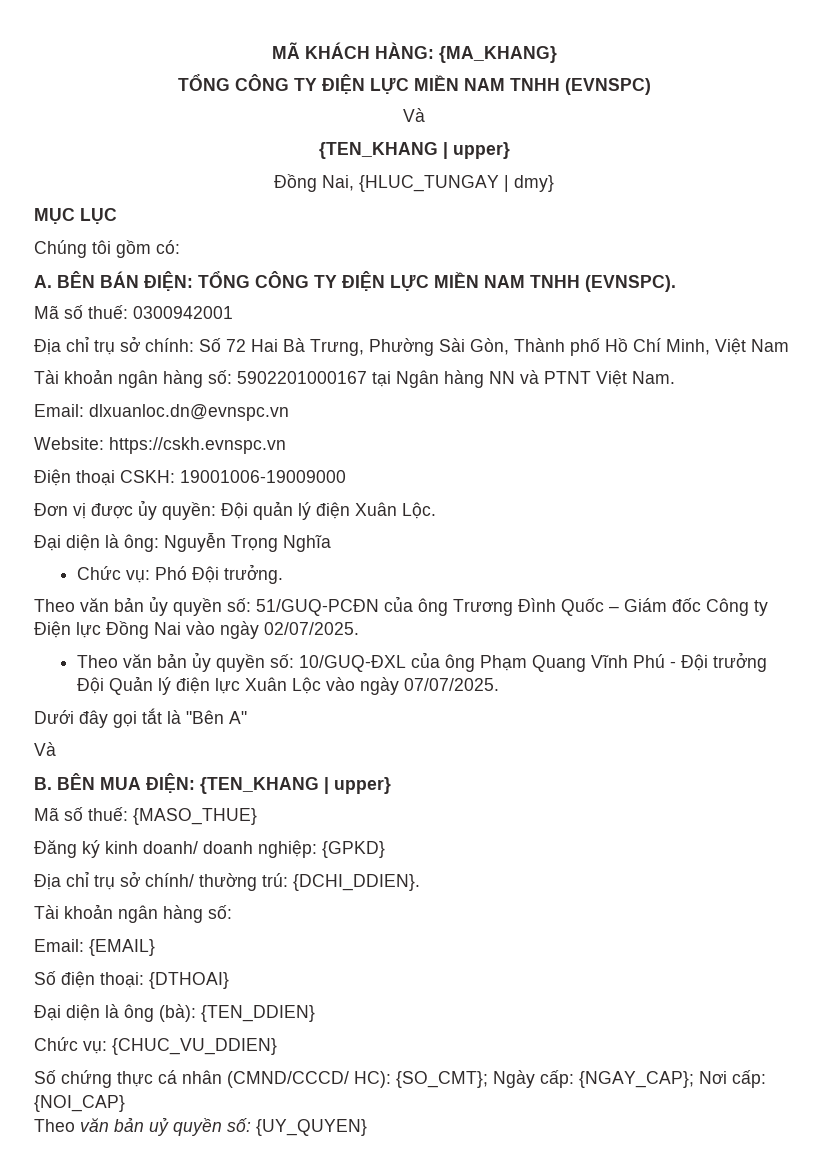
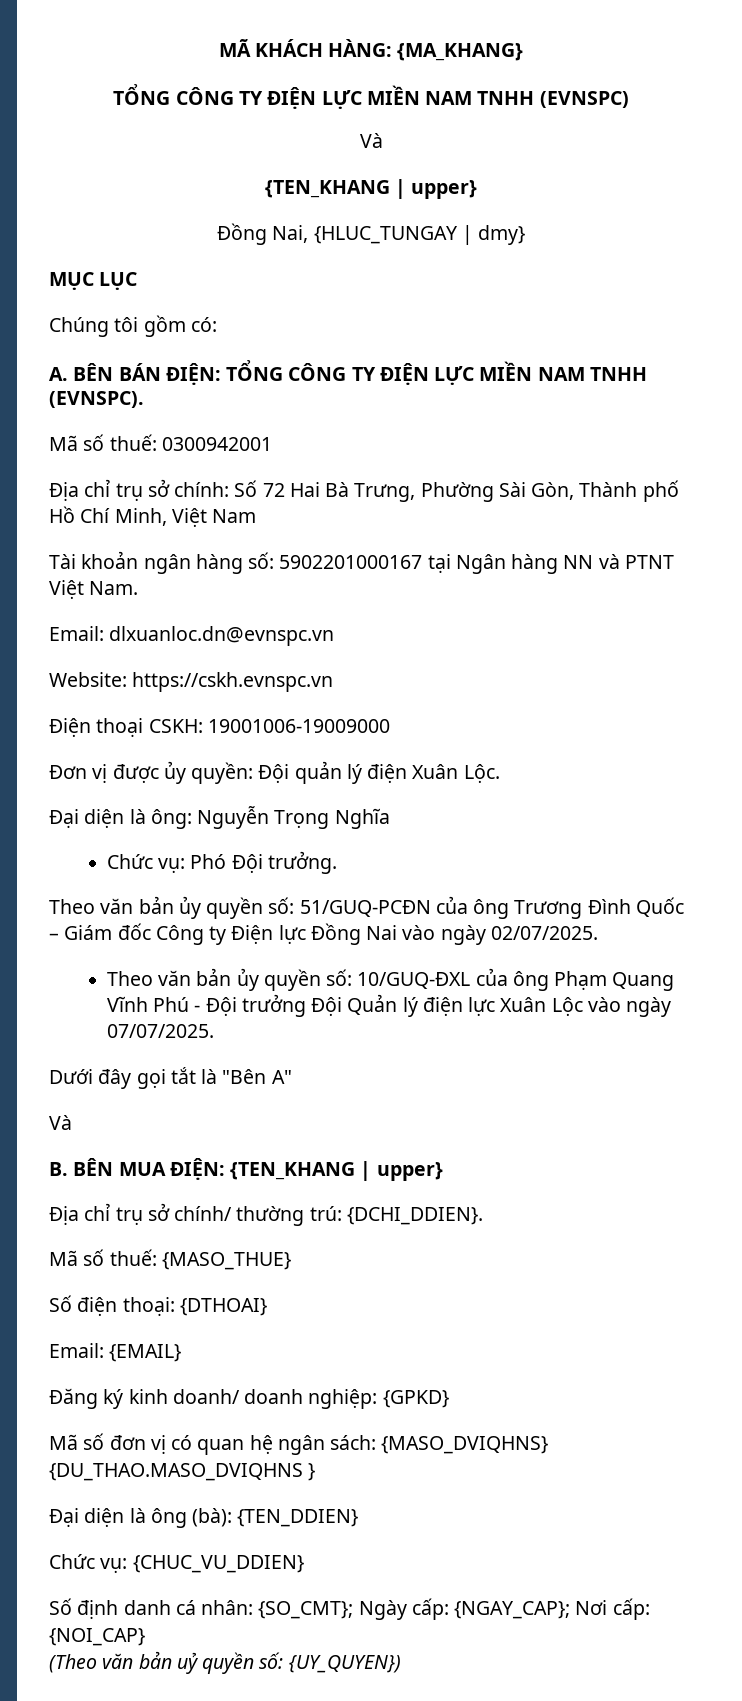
+ Địa chỉ trụ sở chính/ thường trú: {DCHI_DDIEN}.
  Mã số thuế: {MASO_THUE}
+ Số điện thoại: {DTHOAI}
+ Email: {EMAIL}
- Địa chỉ trụ sở chính/ thường trú: {DCHI_DDIEN}.
- Tài khoản ngân hàng số:
- Email: {EMAIL}
- Số điện thoại: {DTHOAI}
+ Mã số đơn vị có quan hệ ngân sách: {MASO_DVIQHNS} {DU_THAO.MASO_DVIQHNS }
- Số chứng thực cá nhân (CMND/CCCD/ HC): {SO_CMT}; Ngày cấp: {NGAY_CAP}; Nơi cấp: {NOI_CAP}
+ Số định danh cá nhân: {SO_CMT}; Ngày cấp: {NGAY_CAP}; Nơi cấp: {NOI_CAP}
- Theo văn bản uỷ quyền số: {UY_QUYEN}
+ (Theo văn bản uỷ quyền số: {UY_QUYEN})

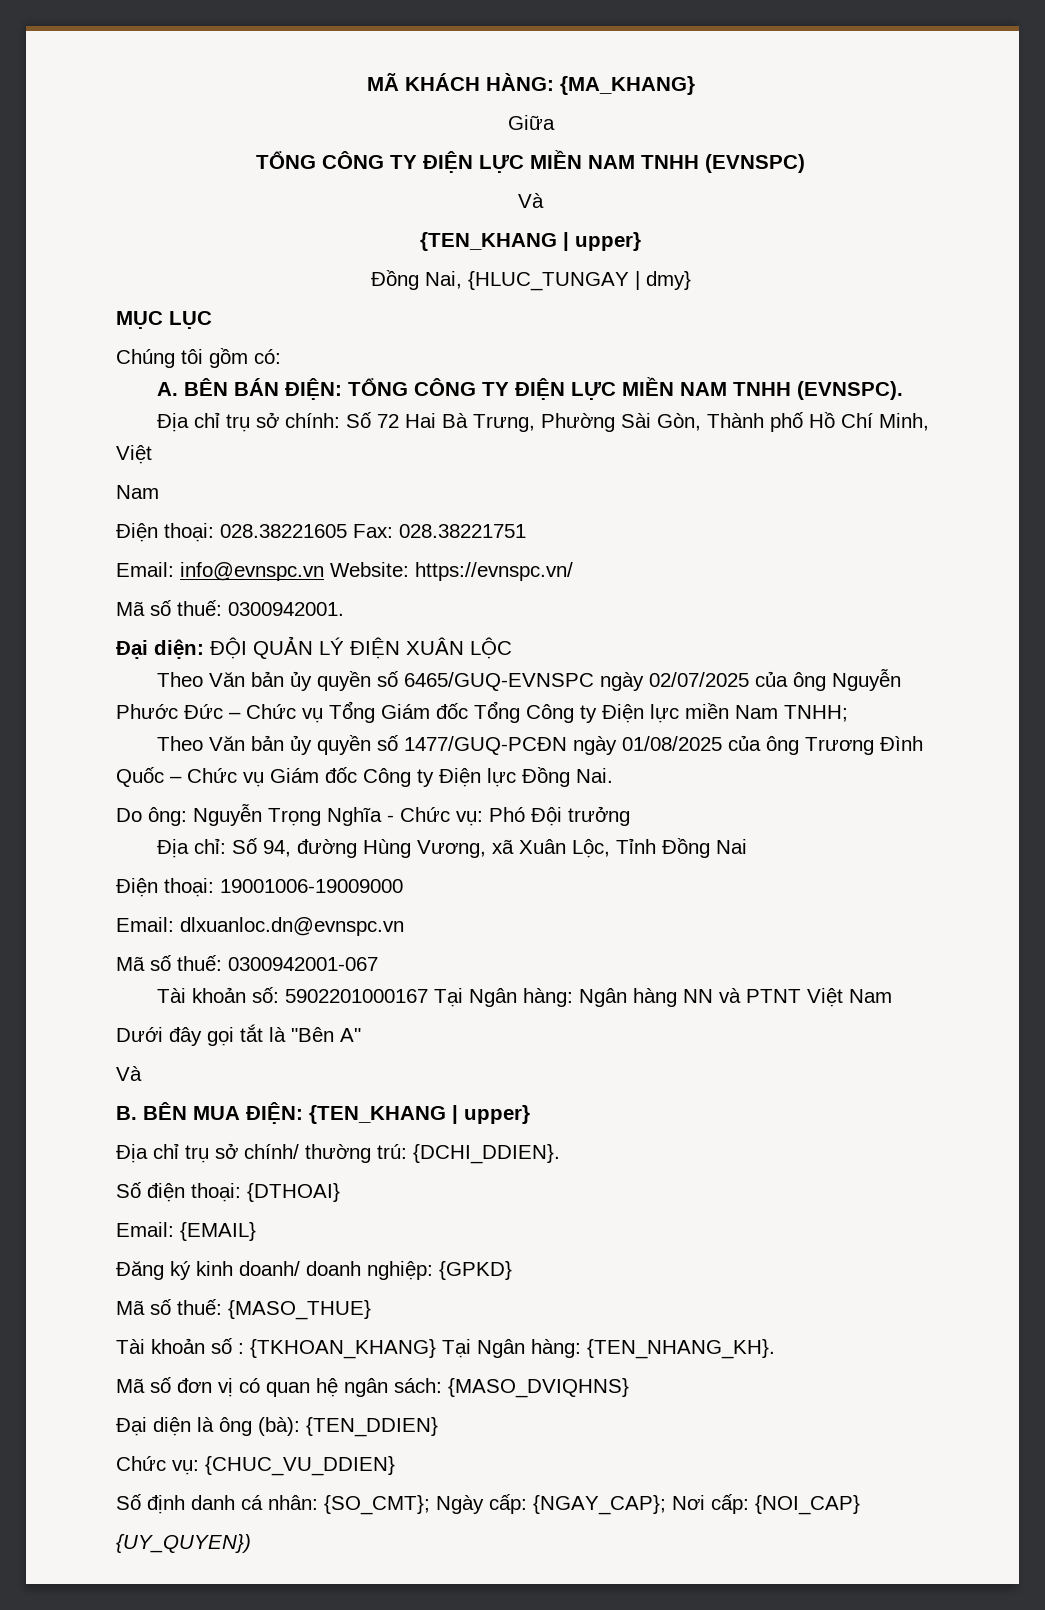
+ Giữa
- Mã số thuế: 0300942001
- Địa chỉ trụ sở chính: Số 72 Hai Bà Trưng, Phường Sài Gòn, Thành phố Hồ Chí Minh, Việt Nam
- Tài khoản ngân hàng số: 5902201000167 tại Ngân hàng NN và PTNT Việt Nam.
+ Địa chỉ trụ sở chính: Số 72 Hai Bà Trưng, Phường Sài Gòn, Thành phố Hồ Chí Minh, Việt
+ Nam
+ Điện thoại: 028.38221605 Fax: 028.38221751
+ Email: info@evnspc.vn Website: https://evnspc.vn/
+ Mã số thuế: 0300942001.
+ Đại diện: ĐỘI QUẢN LÝ ĐIỆN XUÂN LỘC
+ Theo Văn bản ủy quyền số 6465/GUQ-EVNSPC ngày 02/07/2025 của ông Nguyễn Phước Đức – Chức vụ Tổng Giám đốc Tổng Công ty Điện lực miền Nam TNHH;
+ Theo Văn bản ủy quyền số 1477/GUQ-PCĐN ngày 01/08/2025 của ông Trương Đình Quốc – Chức vụ Giám đốc Công ty Điện lực Đồng Nai.
+ Do ông: Nguyễn Trọng Nghĩa - Chức vụ: Phó Đội trưởng
+ Địa chỉ: Số 94, đường Hùng Vương, xã Xuân Lộc, Tỉnh Đồng Nai
+ Điện thoại: 19001006-19009000
  Email: dlxuanloc.dn@evnspc.vn
- Website: https://cskh.evnspc.vn
- Điện thoại CSKH: 19001006-19009000
- Đơn vị được ủy quyền: Đội quản lý điện Xuân Lộc.
- Đại diện là ông: Nguyễn Trọng Nghĩa
- Chức vụ: Phó Đội trưởng.
- Theo văn bản ủy quyền số: 51/GUQ-PCĐN của ông Trương Đình Quốc – Giám đốc Công ty Điện lực Đồng Nai vào ngày 02/07/2025.
- Theo văn bản ủy quyền số: 10/GUQ-ĐXL của ông Phạm Quang Vĩnh Phú - Đội trưởng Đội Quản lý điện lực Xuân Lộc vào ngày 07/07/2025.
+ Mã số thuế: 0300942001-067
+ Tài khoản số: 5902201000167 Tại Ngân hàng: Ngân hàng NN và PTNT Việt Nam
- Mã số thuế: {MASO_THUE}
+ Mã số thuế: {MASO_THUE}
+ Tài khoản số : {TKHOAN_KHANG} Tại Ngân hàng: {TEN_NHANG_KH}.
- Mã số đơn vị có quan hệ ngân sách: {MASO_DVIQHNS} {DU_THAO.MASO_DVIQHNS }
+ Mã số đơn vị có quan hệ ngân sách: {MASO_DVIQHNS}
- (Theo văn bản uỷ quyền số: {UY_QUYEN})
+ {UY_QUYEN})

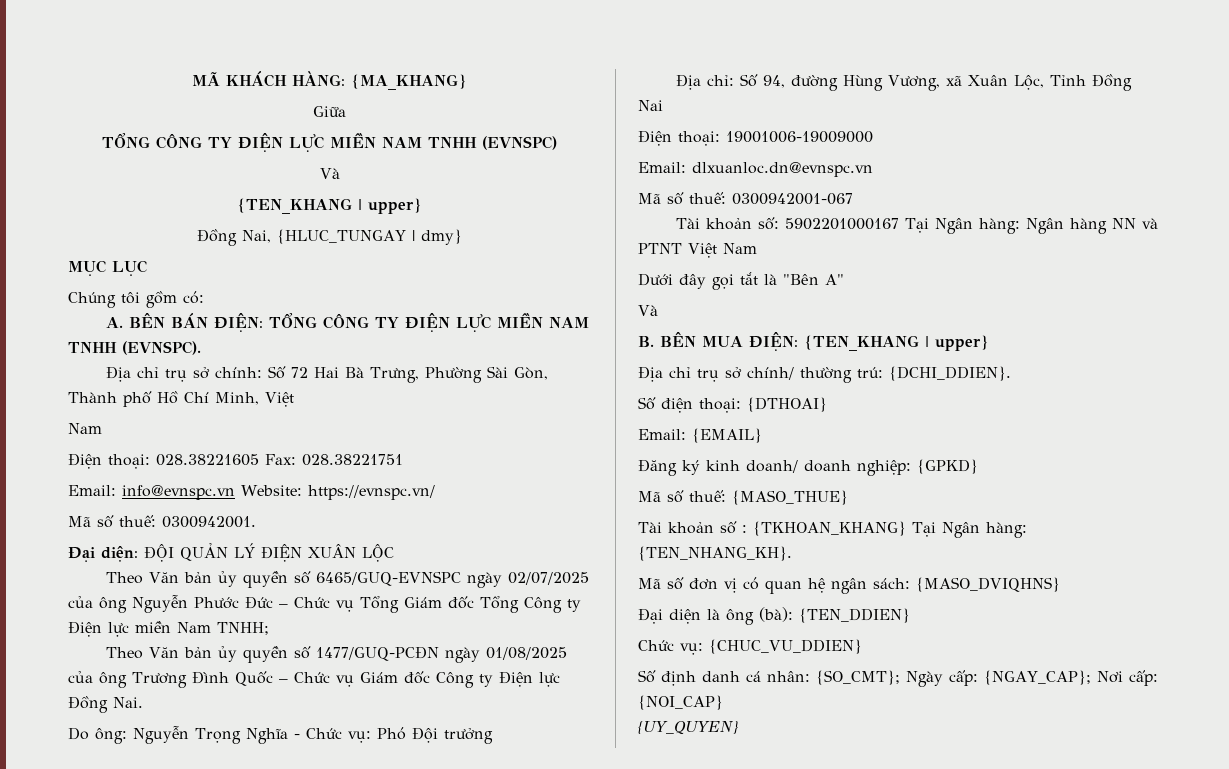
- {UY_QUYEN})
+ {UY_QUYEN}

